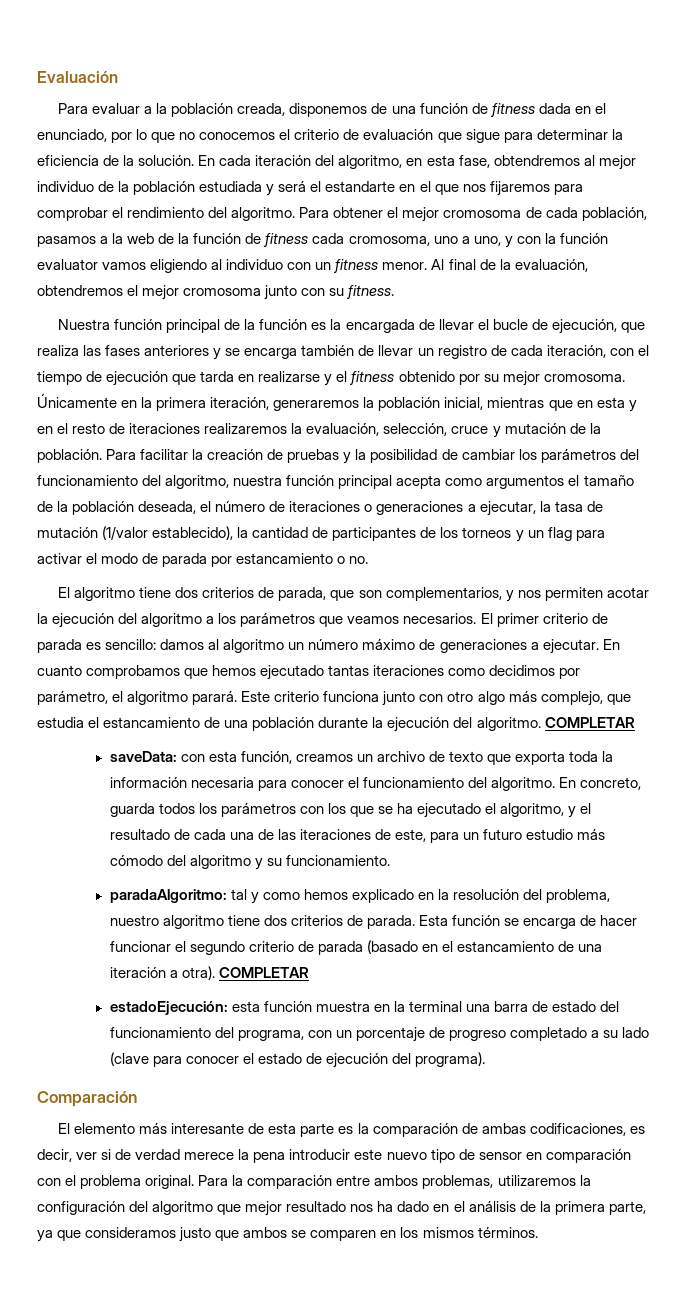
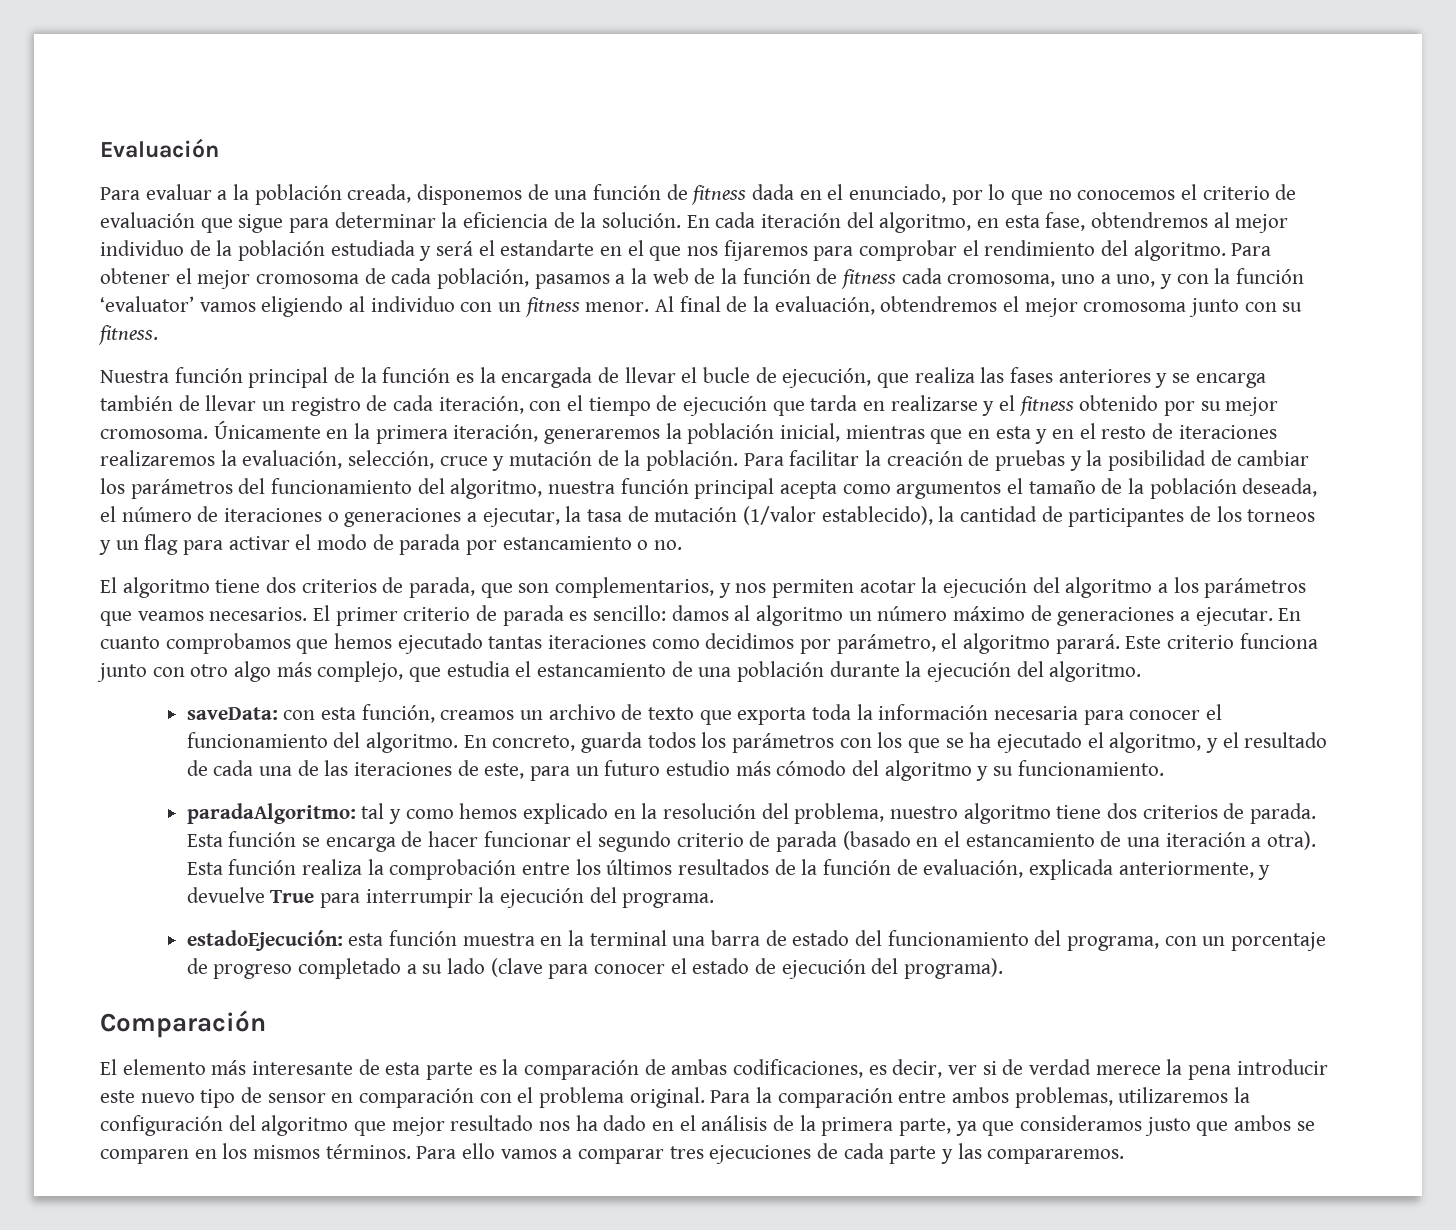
- Para obtener el mejor cromosoma de cada población, pasamos a la web de la función de fitness cada cromosoma, uno a uno, y con la función evaluator vamos eligiendo al individuo con un fitness menor.
+ Para obtener el mejor cromosoma de cada población, pasamos a la web de la función de fitness cada cromosoma, uno a uno, y con la función ‘evaluator’ vamos eligiendo al individuo con un fitness menor.
- Este criterio funciona junto con otro algo más complejo, que estudia el estancamiento de una población durante la ejecución del algoritmo. COMPLETAR
+ Este criterio funciona junto con otro algo más complejo, que estudia el estancamiento de una población durante la ejecución del algoritmo.
- Esta función se encarga de hacer funcionar el segundo criterio de parada (basado en el estancamiento de una iteración a otra). COMPLETAR
+ Esta función se encarga de hacer funcionar el segundo criterio de parada (basado en el estancamiento de una iteración a otra). Esta función realiza la comprobación entre los últimos resultados de la función de evaluación, explicada anteriormente, y devuelve True para interrumpir la ejecución del programa.
+ Para ello vamos a comparar tres ejecuciones de cada parte y las compararemos.

